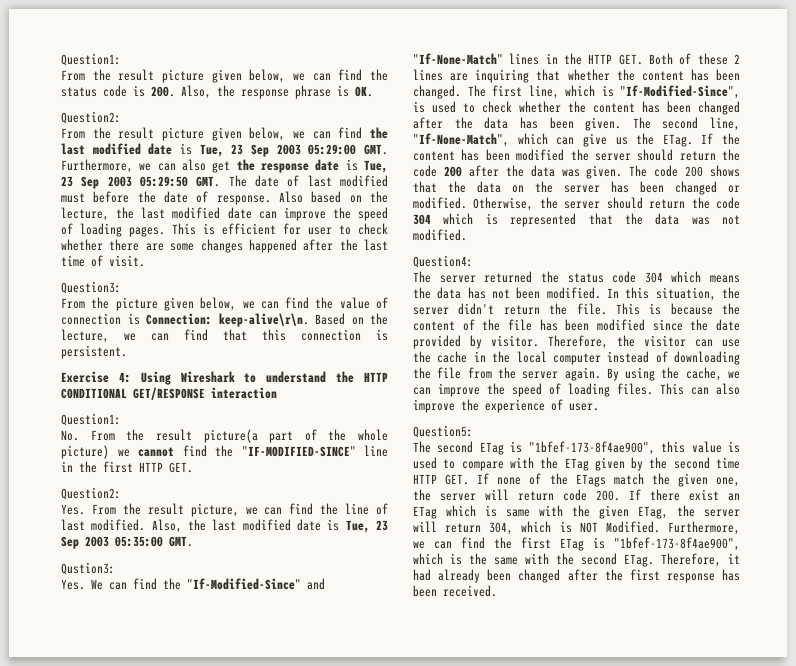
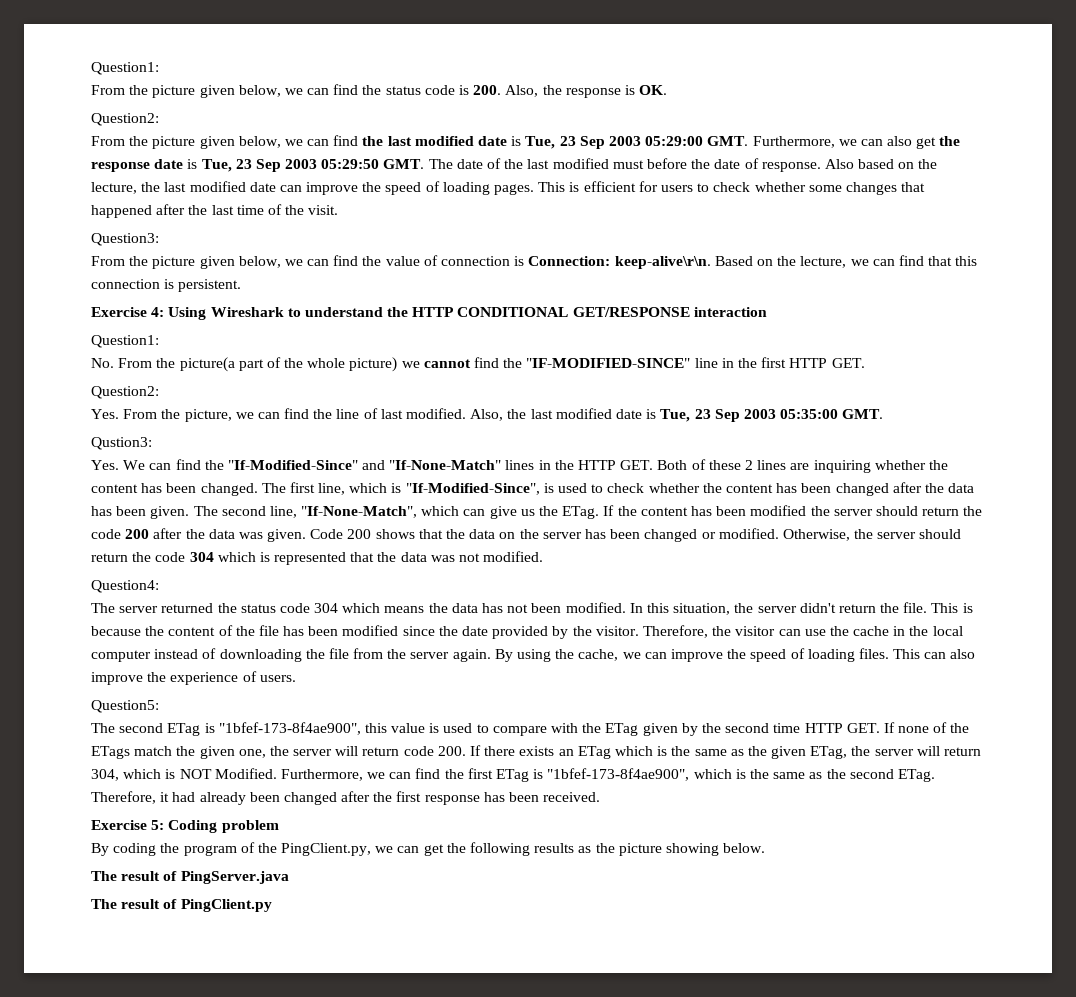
- From the result picture given below, we can find the status code is 200. Also, the response phrase is OK.
+ From the picture given below, we can find the status code is 200. Also, the response is OK.
- From the result picture given below, we can find the last modified date is Tue, 23 Sep 2003 05:29:00 GMT. Furthermore, we can also get the response date is Tue, 23 Sep 2003 05:29:50 GMT. The date of last modified must before the date of response.
+ From the picture given below, we can find the last modified date is Tue, 23 Sep 2003 05:29:00 GMT. Furthermore, we can also get the response date is Tue, 23 Sep 2003 05:29:50 GMT. The date of the last modified must before the date of response.
- This is efficient for user to check whether there are some changes happened after the last time of visit.
+ This is efficient for users to check whether some changes that happened after the last time of the visit.
- No. From the result picture(a part of the whole picture) we cannot find the "IF-MODIFIED-SINCE" line in the first HTTP GET.
+ No. From the picture(a part of the whole picture) we cannot find the "IF-MODIFIED-SINCE" line in the first HTTP GET.
- Yes. From the result picture, we can find the line of last modified.
+ Yes. From the picture, we can find the line of last modified.
- Yes. We can find the "If-Modified-Since" and "If-None-Match" lines in the HTTP GET. Both of these 2 lines are inquiring that whether the content has been changed.
+ Yes. We can find the "If-Modified-Since" and "If-None-Match" lines in the HTTP GET. Both of these 2 lines are inquiring whether the content has been changed.
- The code 200 shows that the data on the server has been changed or modified.
+ Code 200 shows that the data on the server has been changed or modified.
- This is because the content of the file has been modified since the date provided by visitor.
+ This is because the content of the file has been modified since the date provided by the visitor.
- This can also improve the experience of user.
+ This can also improve the experience of users.
- The second ETag is "1bfef-173-8f4ae900", this value is used to compare with the ETag given by the second time HTTP GET. If none of the ETags match the given one, the server will return code 200. If there exist an ETag which is same with the given ETag, the server will return 304, which is NOT Modified.
+ The second ETag is "1bfef-173-8f4ae900", this value is used to compare with the ETag given by the second time HTTP GET. If none of the ETags match the given one, the server will return code 200. If there exists an ETag which is the same as the given ETag, the server will return 304, which is NOT Modified.
- Furthermore, we can find the first ETag is "1bfef-173-8f4ae900", which is the same with the second ETag.
+ Furthermore, we can find the first ETag is "1bfef-173-8f4ae900", which is the same as the second ETag.
+ Exercise 5: Coding problem
+ By coding the program of the PingClient.py, we can get the following results as the picture showing below.
+ The result of PingServer.java
+ The result of PingClient.py

